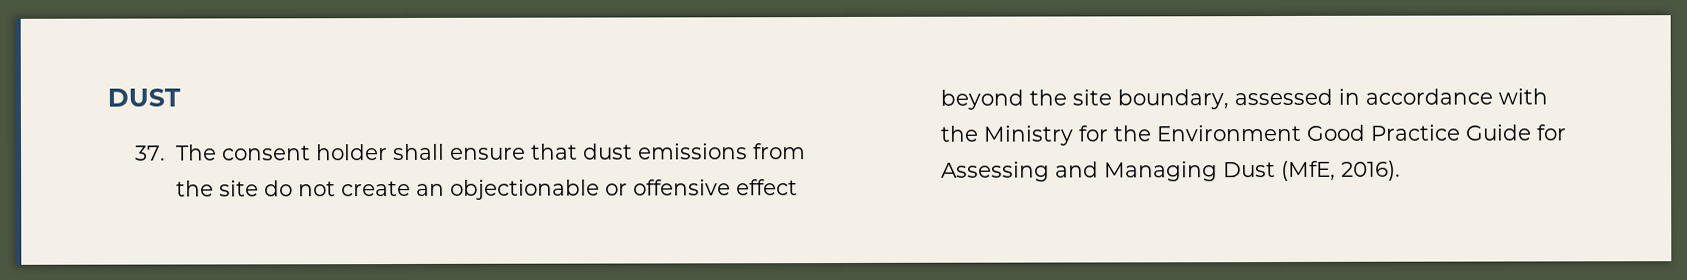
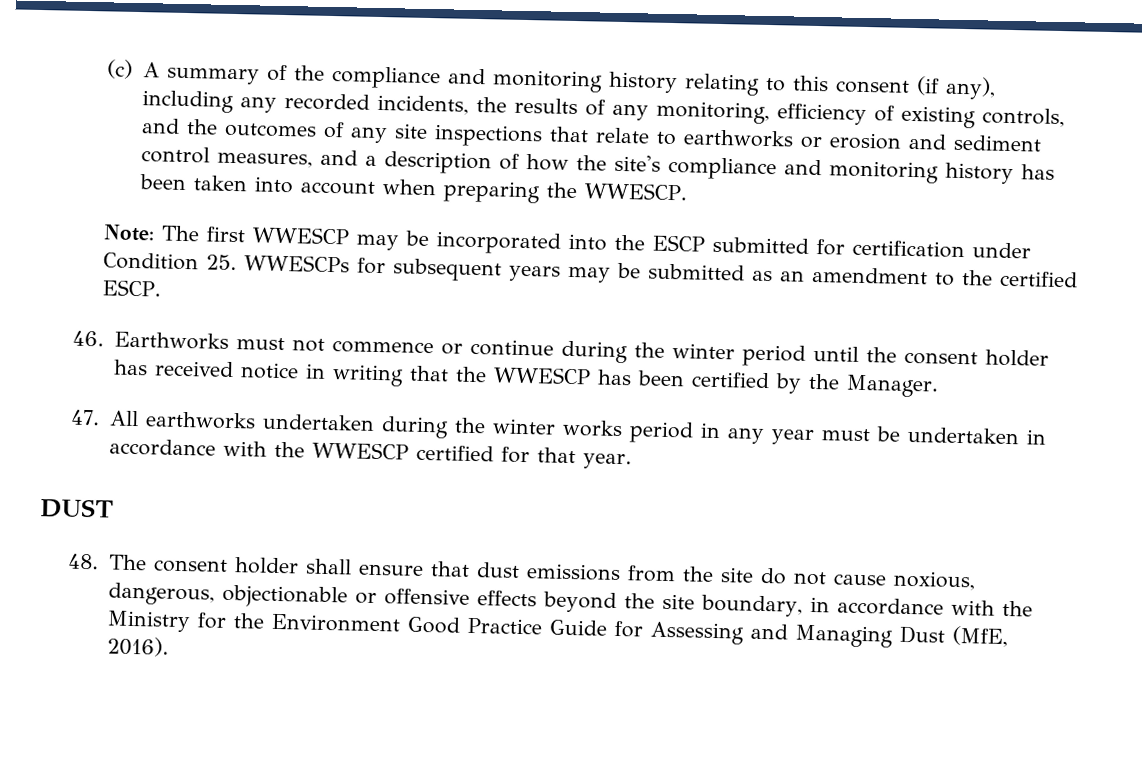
+ (c) A summary of the compliance and monitoring history relating to this consent (if any), including any recorded incidents, the results of any monitoring, efficiency of existing controls, and the outcomes of any site inspections that relate to earthworks or erosion and sediment control measures, and a description of how the site's compliance and monitoring history has been taken into account when preparing the WWESCP.
+ Note: The first WWESCP may be incorporated into the ESCP submitted for certification under Condition 25. WWESCPs for subsequent years may be submitted as an amendment to the certified ESCP.
+ 46. Earthworks must not commence or continue during the winter period until the consent holder has received notice in writing that the WWESCP has been certified by the Manager.
+ 47. All earthworks undertaken during the winter works period in any year must be undertaken in accordance with the WWESCP certified for that year.
- 37. The consent holder shall ensure that dust emissions from the site do not create an objectionable or offensive effect beyond the site boundary, assessed in accordance with the Ministry for the Environment Good Practice Guide for Assessing and Managing Dust (MfE, 2016).
+ 48. The consent holder shall ensure that dust emissions from the site do not cause noxious, dangerous, objectionable or offensive effects beyond the site boundary, in accordance with the Ministry for the Environment Good Practice Guide for Assessing and Managing Dust (MfE, 2016).

